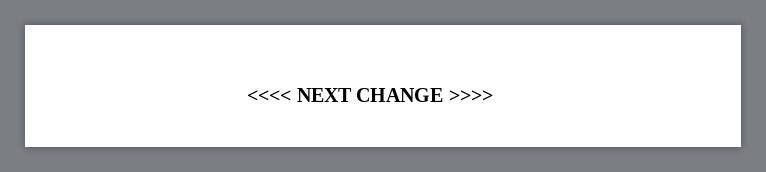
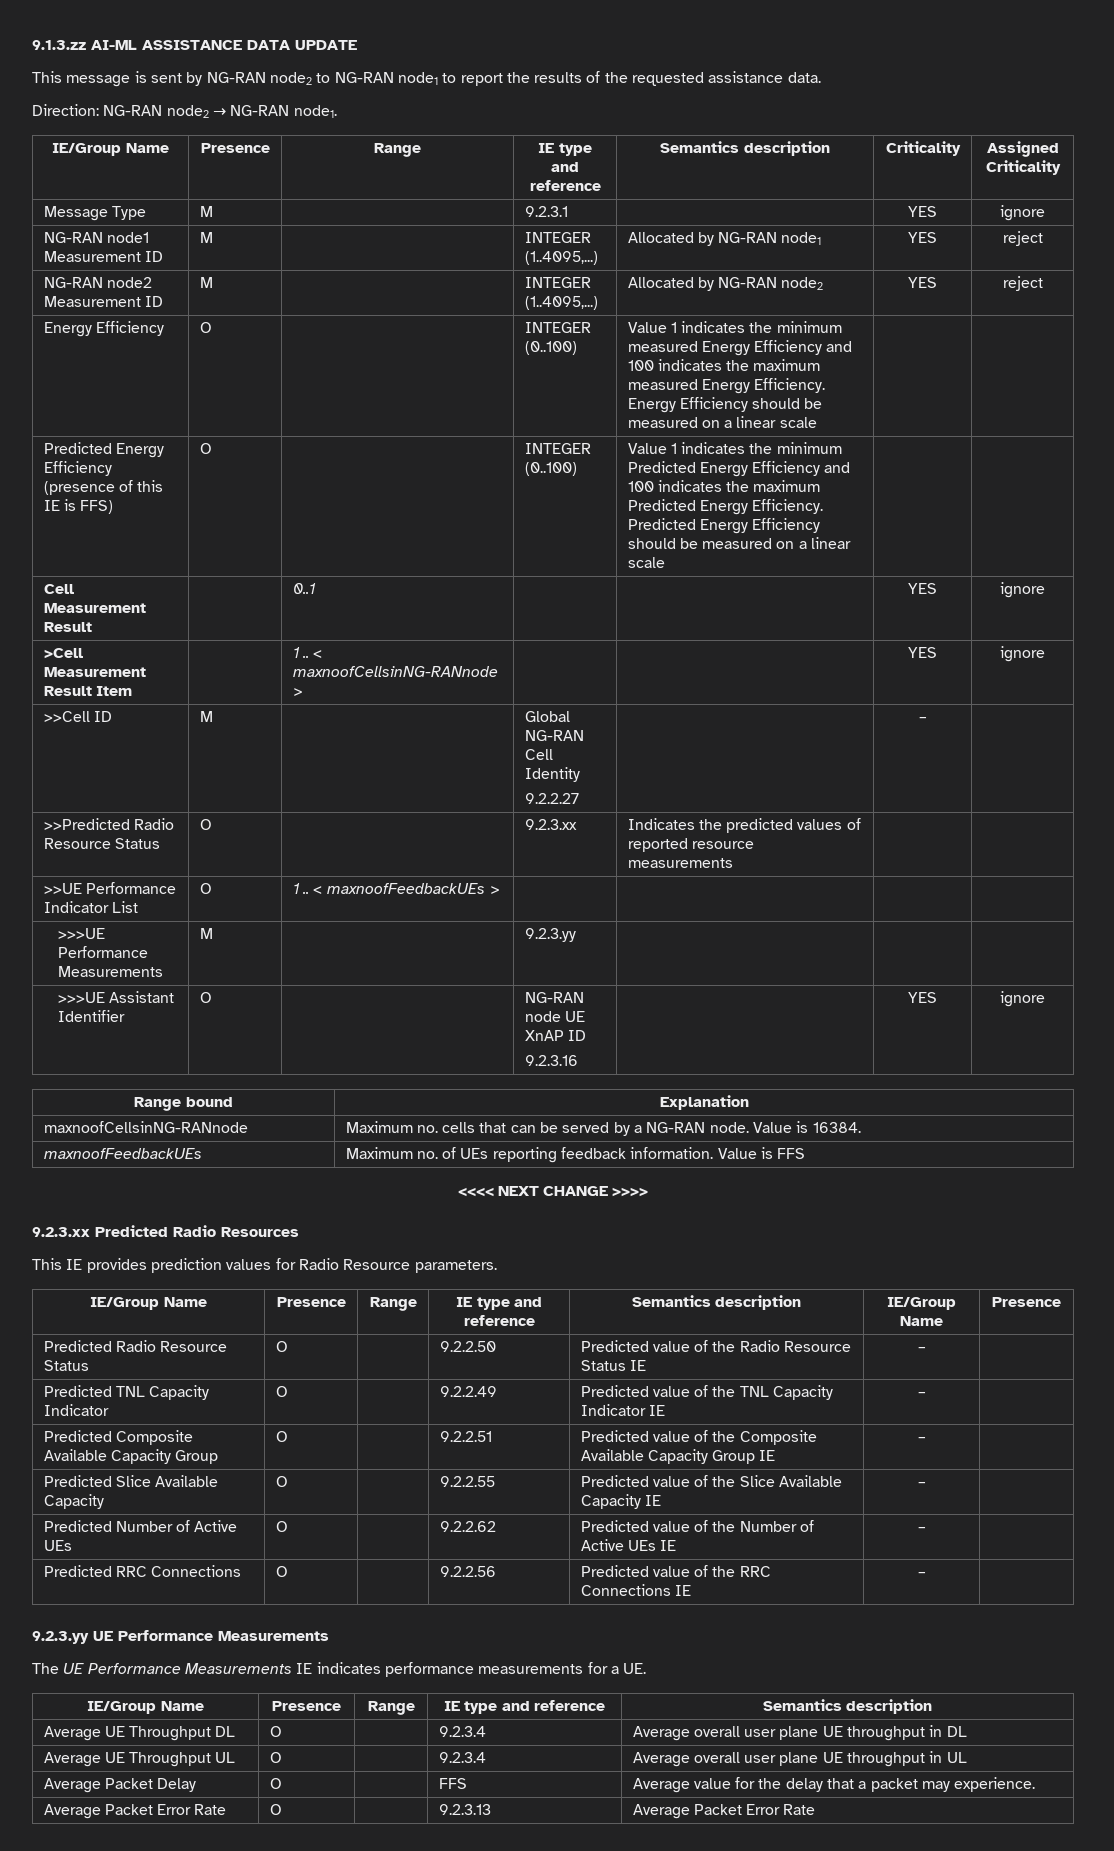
+ 9.1.3.zz AI-ML ASSISTANCE DATA UPDATE
+ This message is sent by NG-RAN node2 to NG-RAN node1 to report the results of the requested assistance data.
+ Direction: NG-RAN node2 → NG-RAN node1.
+ IE/Group Name | Presence | Range | IE type and reference | Semantics description | Criticality | Assigned Criticality
+ Message Type | M | | 9.2.3.1 | | YES | ignore
+ NG-RAN node1 Measurement ID | M | | INTEGER (1..4095,...) | Allocated by NG-RAN node1 | YES | reject
+ NG-RAN node2 Measurement ID | M | | INTEGER (1..4095,...) | Allocated by NG-RAN node2 | YES | reject
+ Energy Efficiency | O | | INTEGER (0..100) | Value 1 indicates the minimum measured Energy Efficiency and 100 indicates the maximum measured Energy Efficiency. Energy Efficiency should be measured on a linear scale | |
+ Predicted Energy Efficiency (presence of this IE is FFS) | O | | INTEGER (0..100) | Value 1 indicates the minimum Predicted Energy Efficiency and 100 indicates the maximum Predicted Energy Efficiency. Predicted Energy Efficiency should be measured on a linear scale | |
+ Cell Measurement Result | | 0..1 | | | YES | ignore
+ >Cell Measurement Result Item | | 1 .. < maxnoofCellsinNG-RANnode > | | | YES | ignore
+ >>Cell ID | M | | Global NG-RAN Cell Identity
+ 9.2.2.27 | | – |
+ >>Predicted Radio Resource Status | O | | 9.2.3.xx | Indicates the predicted values of reported resource measurements | |
+ >>UE Performance Indicator List | O | 1 .. < maxnoofFeedbackUEs > | | | |
+ >>>UE Performance Measurements | M | | 9.2.3.yy | | |
+ >>>UE Assistant Identifier | O | | NG-RAN node UE XnAP ID
+ 9.2.3.16 | | YES | ignore
+ Range bound | Explanation
+ maxnoofCellsinNG-RANnode | Maximum no. cells that can be served by a NG-RAN node. Value is 16384.
+ maxnoofFeedbackUEs | Maximum no. of UEs reporting feedback information. Value is FFS
  <<<< NEXT CHANGE >>>>
+ 9.2.3.xx Predicted Radio Resources
+ This IE provides prediction values for Radio Resource parameters.
+ IE/Group Name | Presence | Range | IE type and reference | Semantics description | IE/Group Name | Presence
+ Predicted Radio Resource Status | O | | 9.2.2.50 | Predicted value of the Radio Resource Status IE | – |
+ Predicted TNL Capacity Indicator | O | | 9.2.2.49 | Predicted value of the TNL Capacity Indicator IE | – |
+ Predicted Composite Available Capacity Group | O | | 9.2.2.51 | Predicted value of the Composite Available Capacity Group IE | – |
+ Predicted Slice Available Capacity | O | | 9.2.2.55 | Predicted value of the Slice Available Capacity IE | – |
+ Predicted Number of Active UEs | O | | 9.2.2.62 | Predicted value of the Number of Active UEs IE | – |
+ Predicted RRC Connections | O | | 9.2.2.56 | Predicted value of the RRC Connections IE | – |
+ 9.2.3.yy UE Performance Measurements
+ The UE Performance Measurements IE indicates performance measurements for a UE.
+ IE/Group Name | Presence | Range | IE type and reference | Semantics description
+ Average UE Throughput DL | O | | 9.2.3.4 | Average overall user plane UE throughput in DL
+ Average UE Throughput UL | O | | 9.2.3.4 | Average overall user plane UE throughput in UL
+ Average Packet Delay | O | | FFS | Average value for the delay that a packet may experience.
+ Average Packet Error Rate | O | | 9.2.3.13 | Average Packet Error Rate

